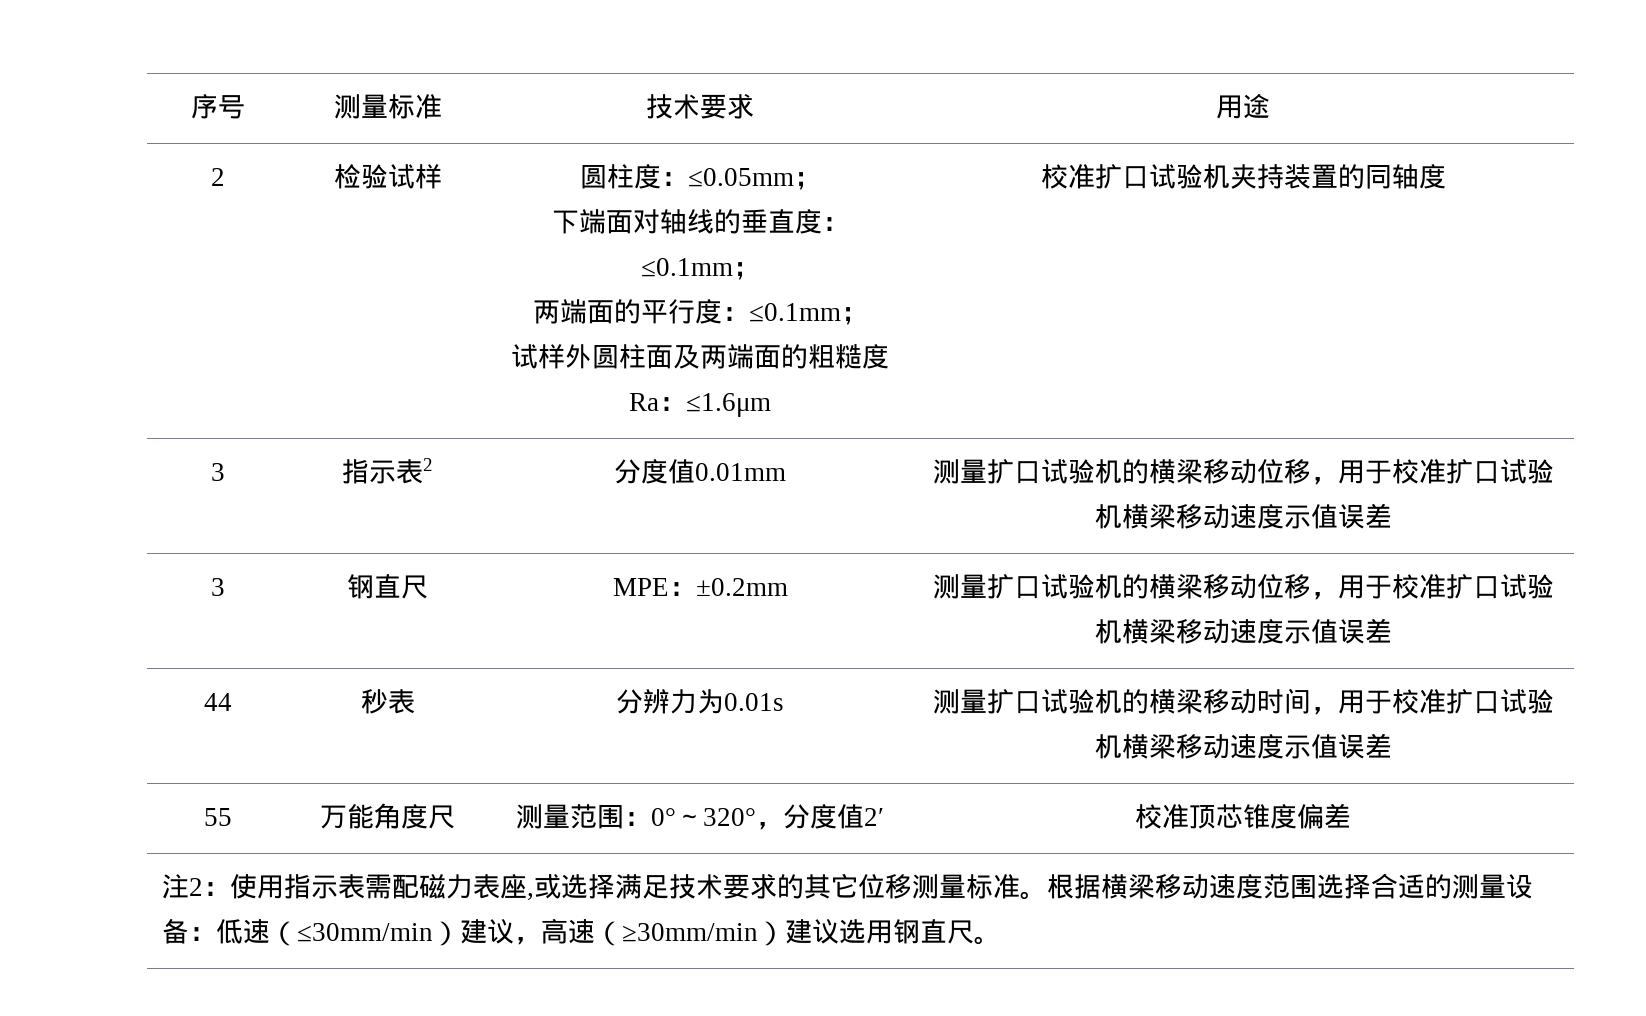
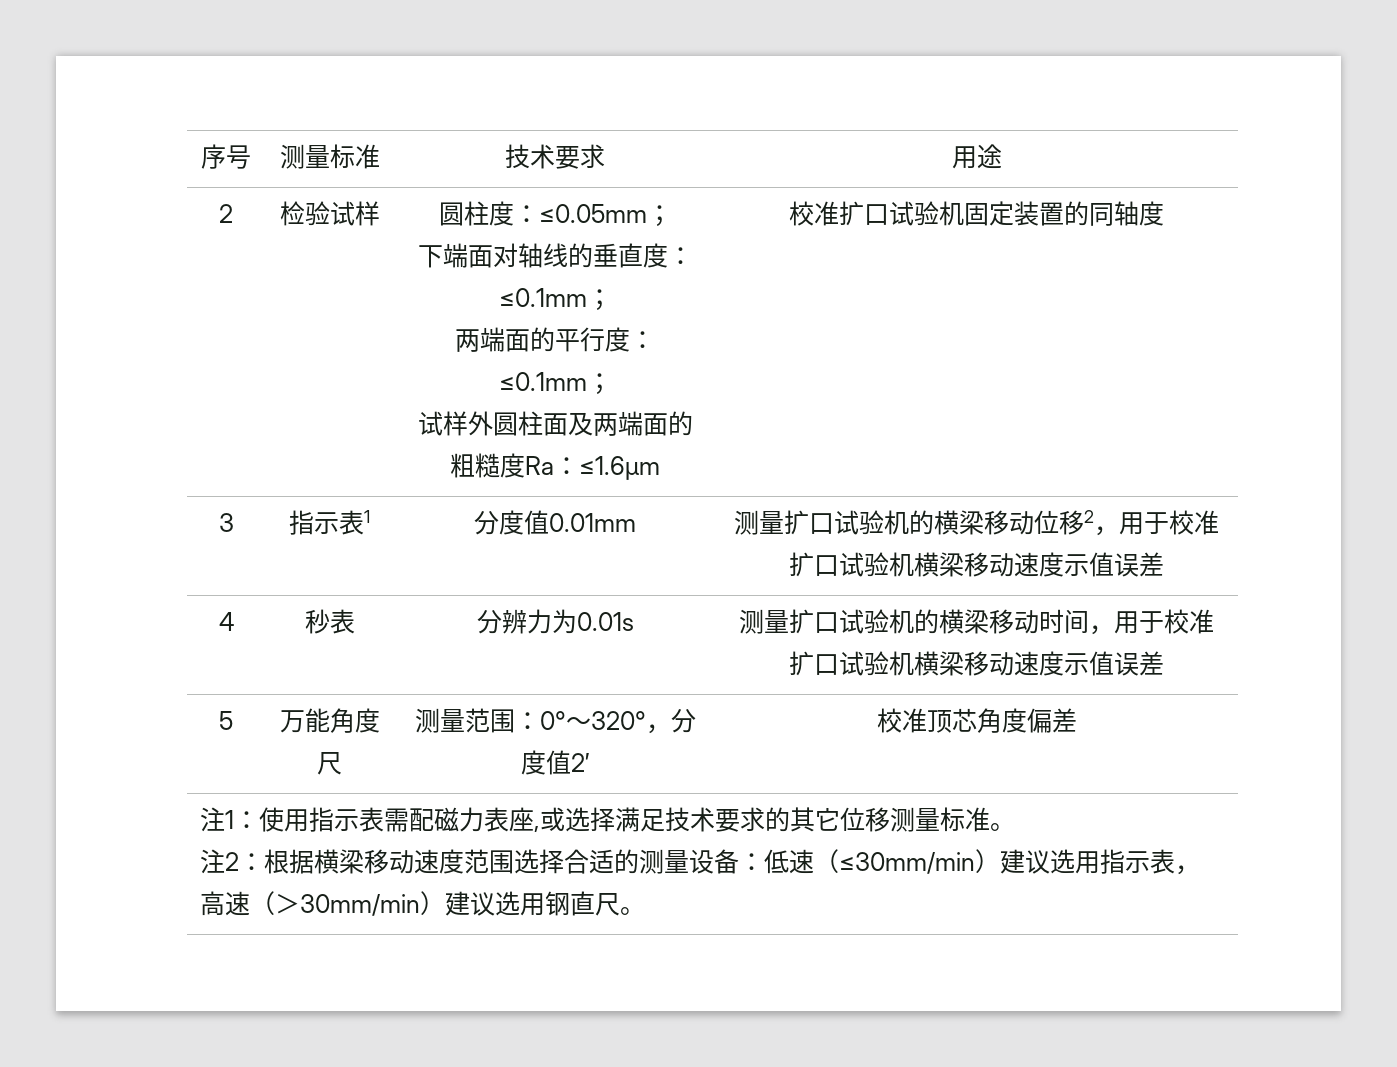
  2 | 检验试样 | 圆柱度：≤0.05mm；
  下端面对轴线的垂直度：≤0.1mm；
  两端面的平行度：≤0.1mm；
- 试样外圆柱面及两端面的粗糙度Ra：≤1.6μm | 校准扩口试验机夹持装置的同轴度
+ 试样外圆柱面及两端面的粗糙度Ra：≤1.6μm | 校准扩口试验机固定装置的同轴度
- 3 | 指示表2 | 分度值0.01mm | 测量扩口试验机的横梁移动位移，用于校准扩口试验机横梁移动速度示值误差
+ 3 | 指示表1 | 分度值0.01mm | 测量扩口试验机的横梁移动位移2，用于校准扩口试验机横梁移动速度示值误差
- 3 | 钢直尺 | MPE：±0.2mm | 测量扩口试验机的横梁移动位移，用于校准扩口试验机横梁移动速度示值误差
- 44 | 秒表 | 分辨力为0.01s | 测量扩口试验机的横梁移动时间，用于校准扩口试验机横梁移动速度示值误差
+ 4 | 秒表 | 分辨力为0.01s | 测量扩口试验机的横梁移动时间，用于校准扩口试验机横梁移动速度示值误差
- 55 | 万能角度尺 | 测量范围：0°～320°，分度值2′ | 校准顶芯锥度偏差
+ 5 | 万能角度尺 | 测量范围：0°～320°，分度值2′ | 校准顶芯角度偏差
- 注2：使用指示表需配磁力表座,或选择满足技术要求的其它位移测量标准。根据横梁移动速度范围选择合适的测量设备：低速（≤30mm/min）建议，高速（≥30mm/min）建议选用钢直尺。
+ 注1：使用指示表需配磁力表座,或选择满足技术要求的其它位移测量标准。
+ 注2：根据横梁移动速度范围选择合适的测量设备：低速（≤30mm/min）建议选用指示表，高速（＞30mm/min）建议选用钢直尺。

